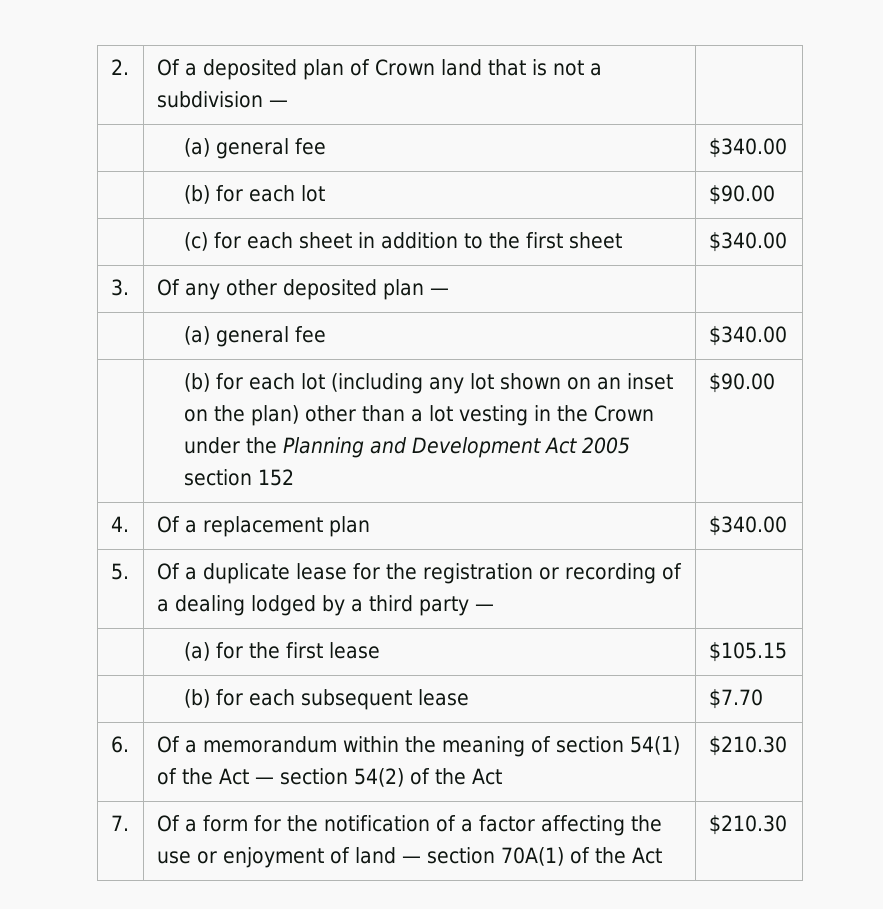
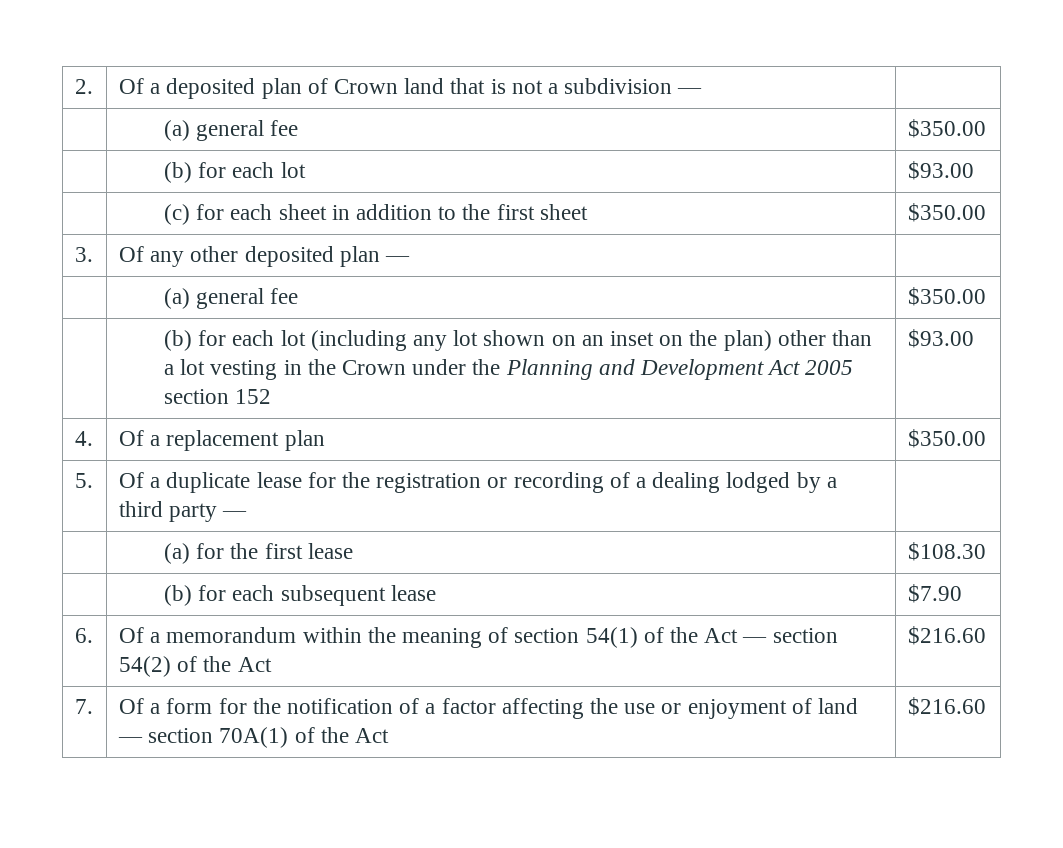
  2. | Of a deposited plan of Crown land that is not a subdivision — |
- | (a) general fee | $340.00
+ | (a) general fee | $350.00
- | (b) for each lot | $90.00
+ | (b) for each lot | $93.00
- | (c) for each sheet in addition to the first sheet | $340.00
+ | (c) for each sheet in addition to the first sheet | $350.00
  3. | Of any other deposited plan — |
- | (a) general fee | $340.00
+ | (a) general fee | $350.00
- | (b) for each lot (including any lot shown on an inset on the plan) other than a lot vesting in the Crown under the Planning and Development Act 2005 section 152 | $90.00
+ | (b) for each lot (including any lot shown on an inset on the plan) other than a lot vesting in the Crown under the Planning and Development Act 2005 section 152 | $93.00
- 4. | Of a replacement plan | $340.00
+ 4. | Of a replacement plan | $350.00
- | (a) for the first lease | $105.15
+ | (a) for the first lease | $108.30
- | (b) for each subsequent lease | $7.70
+ | (b) for each subsequent lease | $7.90
- 6. | Of a memorandum within the meaning of section 54(1) of the Act — section 54(2) of the Act | $210.30
+ 6. | Of a memorandum within the meaning of section 54(1) of the Act — section 54(2) of the Act | $216.60
- 7. | Of a form for the notification of a factor affecting the use or enjoyment of land — section 70A(1) of the Act | $210.30
+ 7. | Of a form for the notification of a factor affecting the use or enjoyment of land — section 70A(1) of the Act | $216.60

